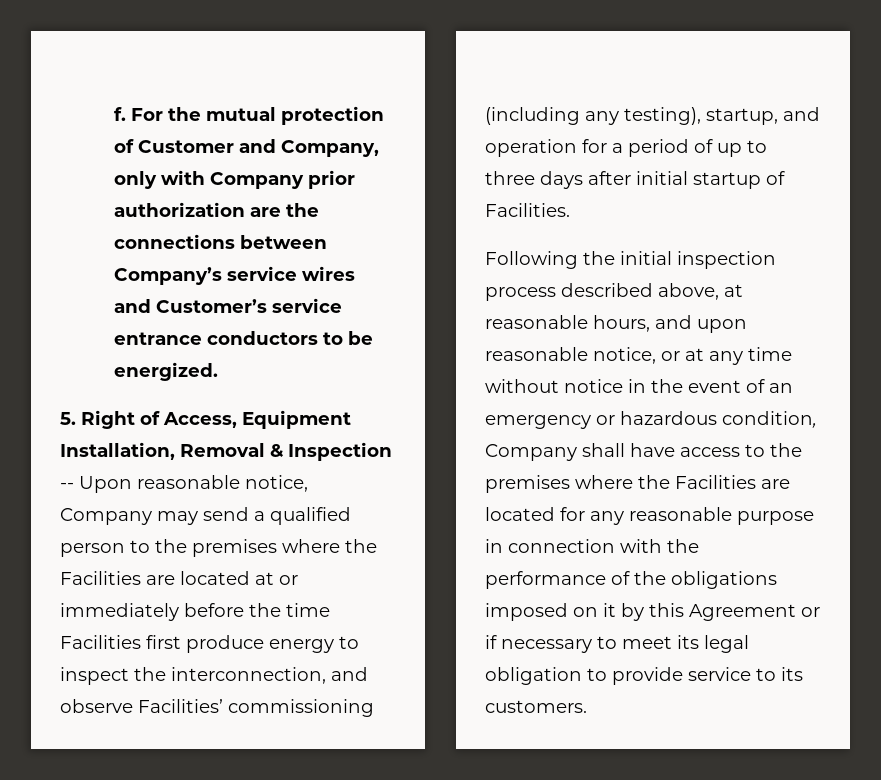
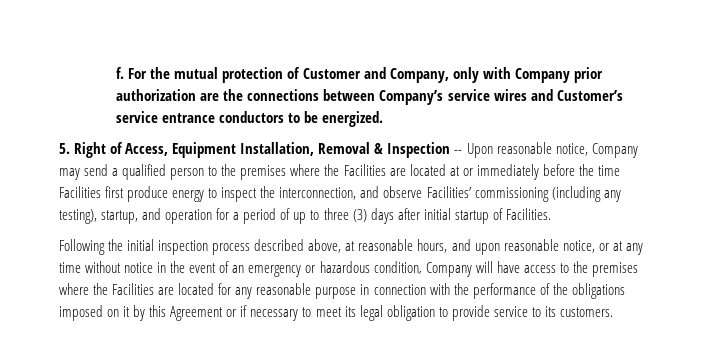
- 5. Right of Access, Equipment Installation, Removal & Inspection -- Upon reasonable notice, Company may send a qualified person to the premises where the Facilities are located at or immediately before the time Facilities first produce energy to inspect the interconnection, and observe Facilities’ commissioning (including any testing), startup, and operation for a period of up to three days after initial startup of Facilities.
+ 5. Right of Access, Equipment Installation, Removal & Inspection -- Upon reasonable notice, Company may send a qualified person to the premises where the Facilities are located at or immediately before the time Facilities first produce energy to inspect the interconnection, and observe Facilities’ commissioning (including any testing), startup, and operation for a period of up to three (3) days after initial startup of Facilities.
- Following the initial inspection process described above, at reasonable hours, and upon reasonable notice, or at any time without notice in the event of an emergency or hazardous condition, Company shall have access to the premises where the Facilities are located for any reasonable purpose in connection with the performance of the obligations imposed on it by this Agreement or if necessary to meet its legal obligation to provide service to its customers.
+ Following the initial inspection process described above, at reasonable hours, and upon reasonable notice, or at any time without notice in the event of an emergency or hazardous condition, Company will have access to the premises where the Facilities are located for any reasonable purpose in connection with the performance of the obligations imposed on it by this Agreement or if necessary to meet its legal obligation to provide service to its customers.

